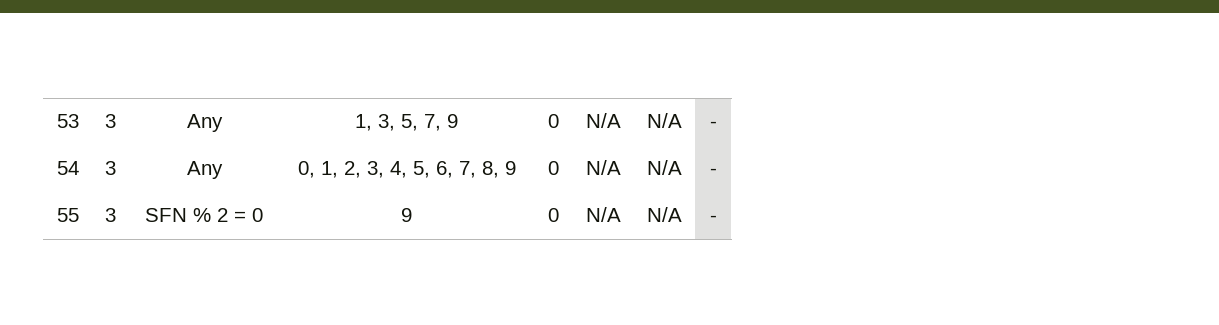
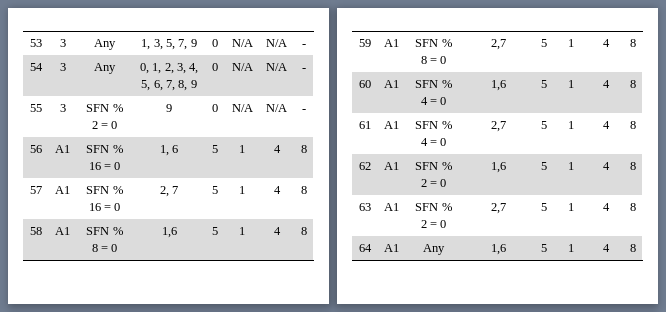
+ 56 | A1 | SFN % 16 = 0 | 1, 6 | 5 | 1 | 4 | 8
+ 57 | A1 | SFN % 16 = 0 | 2, 7 | 5 | 1 | 4 | 8
+ 58 | A1 | SFN % 8 = 0 | 1,6 | 5 | 1 | 4 | 8
+ 59 | A1 | SFN % 8 = 0 | 2,7 | 5 | 1 | 4 | 8
+ 60 | A1 | SFN % 4 = 0 | 1,6 | 5 | 1 | 4 | 8
+ 61 | A1 | SFN % 4 = 0 | 2,7 | 5 | 1 | 4 | 8
+ 62 | A1 | SFN % 2 = 0 | 1,6 | 5 | 1 | 4 | 8
+ 63 | A1 | SFN % 2 = 0 | 2,7 | 5 | 1 | 4 | 8
+ 64 | A1 | Any | 1,6 | 5 | 1 | 4 | 8

